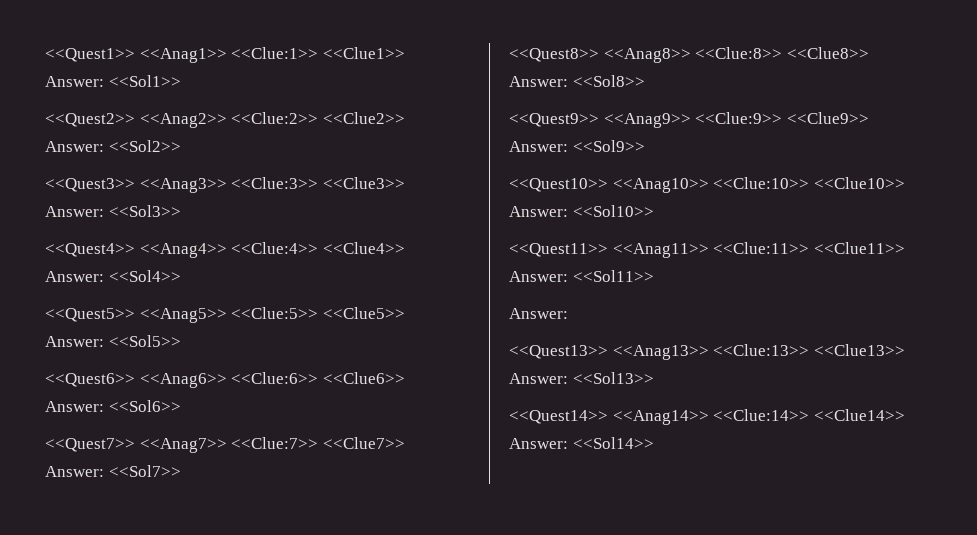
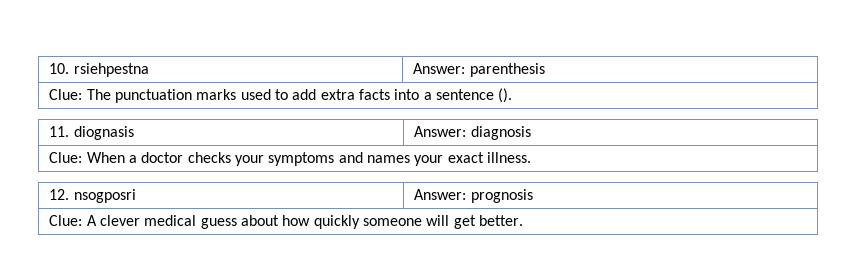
- <<Quest1>> <<Anag1>> <<Clue:1>> <<Clue1>>
- Answer: <<Sol1>>
- <<Quest2>> <<Anag2>> <<Clue:2>> <<Clue2>>
- Answer: <<Sol2>>
- <<Quest3>> <<Anag3>> <<Clue:3>> <<Clue3>>
- Answer: <<Sol3>>
- <<Quest4>> <<Anag4>> <<Clue:4>> <<Clue4>>
- Answer: <<Sol4>>
- <<Quest5>> <<Anag5>> <<Clue:5>> <<Clue5>>
- Answer: <<Sol5>>
- <<Quest6>> <<Anag6>> <<Clue:6>> <<Clue6>>
- Answer: <<Sol6>>
- <<Quest7>> <<Anag7>> <<Clue:7>> <<Clue7>>
- Answer: <<Sol7>>
- <<Quest8>> <<Anag8>> <<Clue:8>> <<Clue8>>
- Answer: <<Sol8>>
- <<Quest9>> <<Anag9>> <<Clue:9>> <<Clue9>>
- Answer: <<Sol9>>
- <<Quest10>> <<Anag10>> <<Clue:10>> <<Clue10>>
- Answer: <<Sol10>>
- <<Quest11>> <<Anag11>> <<Clue:11>> <<Clue11>>
- Answer: <<Sol11>>
- Answer:
- <<Quest13>> <<Anag13>> <<Clue:13>> <<Clue13>>
- Answer: <<Sol13>>
- <<Quest14>> <<Anag14>> <<Clue:14>> <<Clue14>>
- Answer: <<Sol14>>
+ 10. rsiehpestna | Answer: parenthesis
+ Clue: The punctuation marks used to add extra facts into a sentence ().
+ 11. diognasis | Answer: diagnosis
+ Clue: When a doctor checks your symptoms and names your exact illness.
+ 12. nsogposri | Answer: prognosis
+ Clue: A clever medical guess about how quickly someone will get better.

